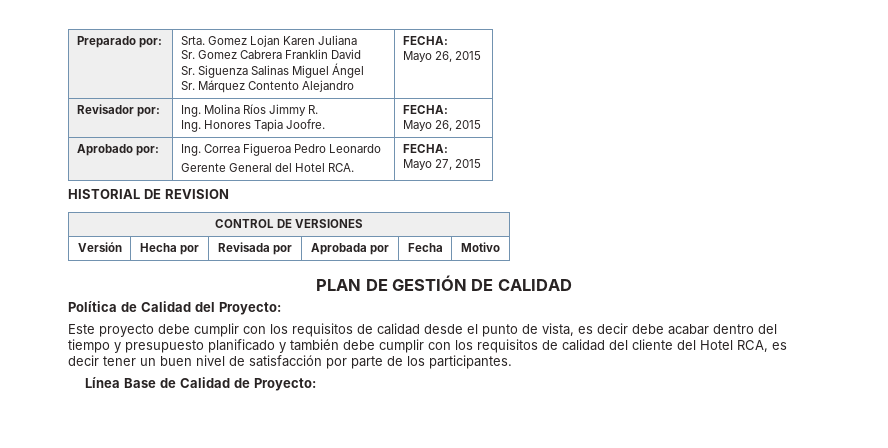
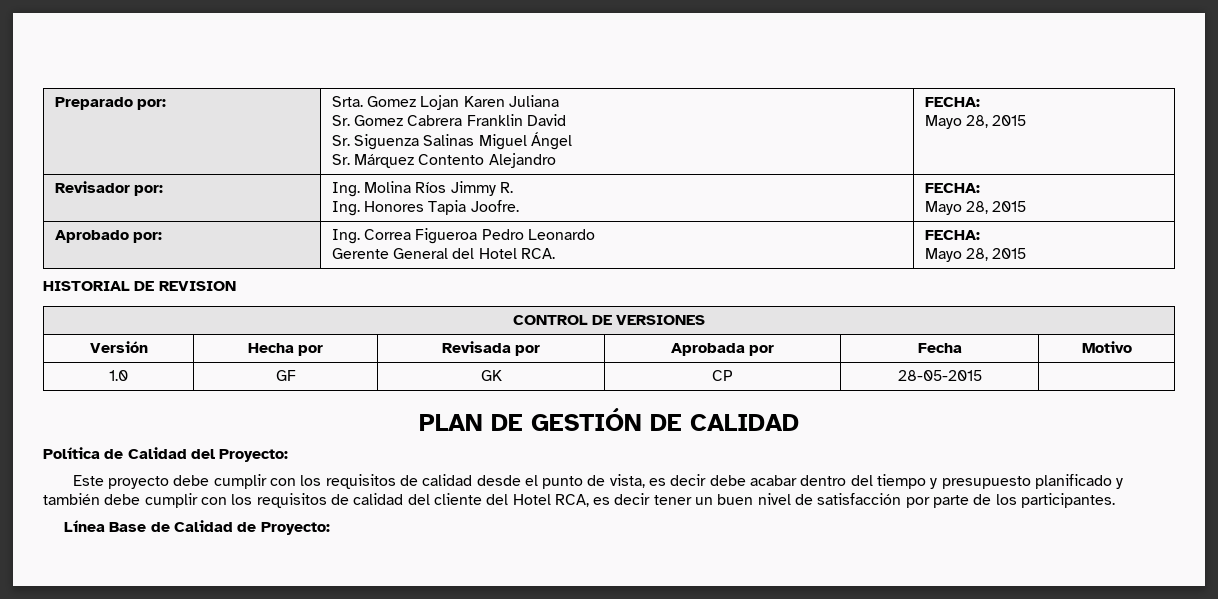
  Preparado por: | Srta. Gomez Lojan Karen Juliana
  Sr. Gomez Cabrera Franklin David
  Sr. Siguenza Salinas Miguel Ángel
  Sr. Márquez Contento Alejandro | FECHA:
- Mayo 26, 2015
+ Mayo 28, 2015
  Revisador por: | Ing. Molina Ríos Jimmy R.
  Ing. Honores Tapia Joofre. | FECHA:
- Mayo 26, 2015
+ Mayo 28, 2015
  Aprobado por: | Ing. Correa Figueroa Pedro Leonardo
  Gerente General del Hotel RCA. | FECHA:
- Mayo 27, 2015
+ Mayo 28, 2015
+ 1.0 | GF | GK | CP | 28-05-2015 |

